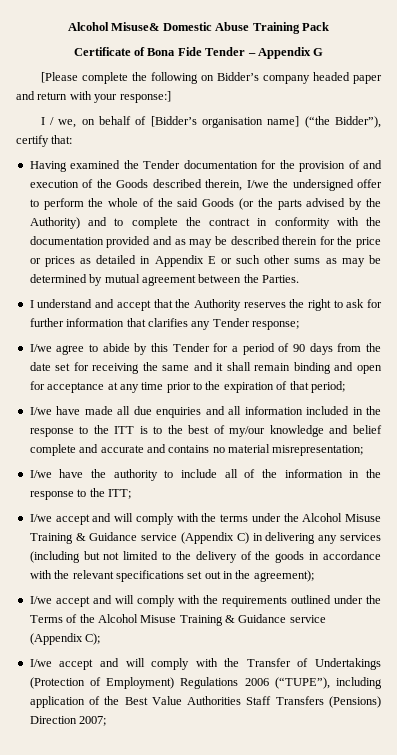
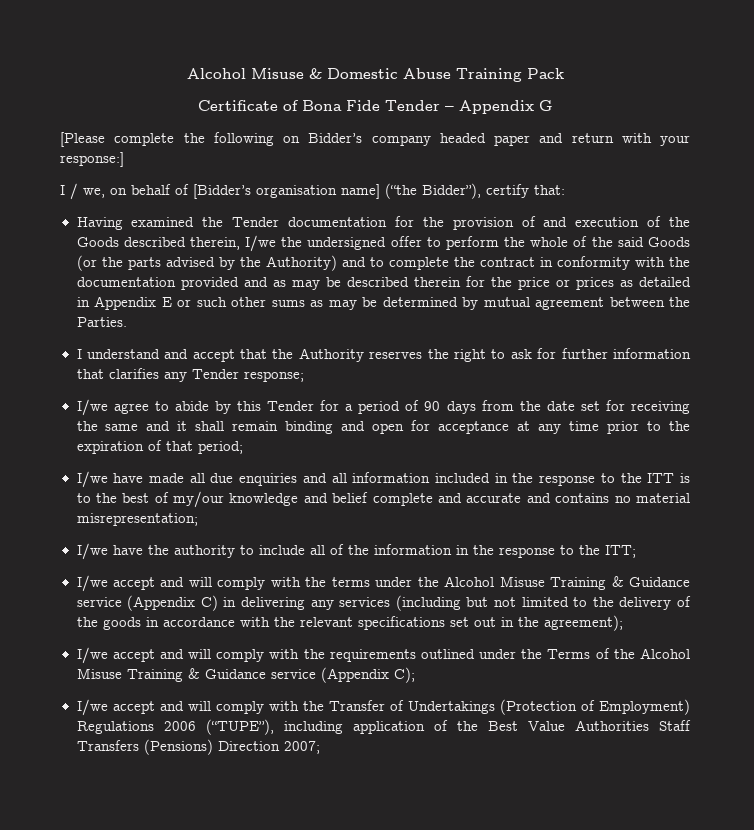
- Alcohol Misuse& Domestic Abuse Training Pack
+ Alcohol Misuse & Domestic Abuse Training Pack

